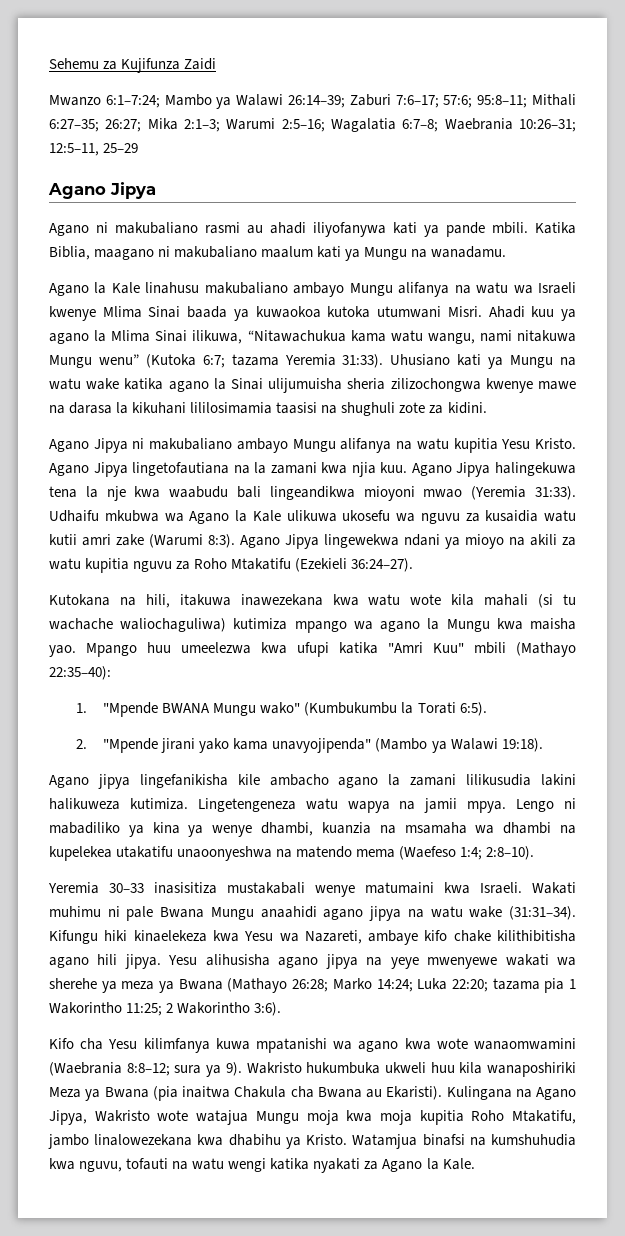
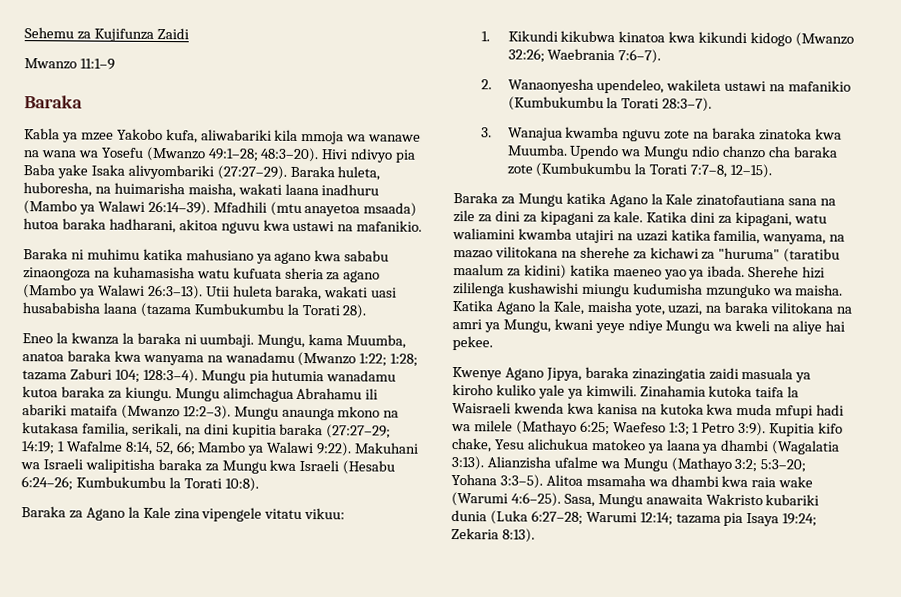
- Mwanzo 6:1–7:24; Mambo ya Walawi 26:14–39; Zaburi 7:6–17; 57:6; 95:8–11; Mithali 6:27–35; 26:27; Mika 2:1–3; Warumi 2:5–16; Wagalatia 6:7–8; Waebrania 10:26–31; 12:5–11, 25–29
- Agano Jipya
- Agano ni makubaliano rasmi au ahadi iliyofanywa kati ya pande mbili. Katika Biblia, maagano ni makubaliano maalum kati ya Mungu na wanadamu.
- Agano la Kale linahusu makubaliano ambayo Mungu alifanya na watu wa Israeli kwenye Mlima Sinai baada ya kuwaokoa kutoka utumwani Misri. Ahadi kuu ya agano la Mlima Sinai ilikuwa, “Nitawachukua kama watu wangu, nami nitakuwa Mungu wenu” (Kutoka 6:7; tazama Yeremia 31:33). Uhusiano kati ya Mungu na watu wake katika agano la Sinai ulijumuisha sheria zilizochongwa kwenye mawe na darasa la kikuhani lililosimamia taasisi na shughuli zote za kidini.
- Agano Jipya ni makubaliano ambayo Mungu alifanya na watu kupitia Yesu Kristo. Agano Jipya lingetofautiana na la zamani kwa njia kuu. Agano Jipya halingekuwa tena la nje kwa waabudu bali lingeandikwa mioyoni mwao (Yeremia 31:33). Udhaifu mkubwa wa Agano la Kale ulikuwa ukosefu wa nguvu za kusaidia watu kutii amri zake (Warumi 8:3). Agano Jipya lingewekwa ndani ya mioyo na akili za watu kupitia nguvu za Roho Mtakatifu (Ezekieli 36:24–27).
- Kutokana na hili, itakuwa inawezekana kwa watu wote kila mahali (si tu wachache waliochaguliwa) kutimiza mpango wa agano la Mungu kwa maisha yao. Mpango huu umeelezwa kwa ufupi katika "Amri Kuu" mbili (Mathayo 22:35–40):
- 1. "Mpende BWANA Mungu wako" (Kumbukumbu la Torati 6:5).
- 2. "Mpende jirani yako kama unavyojipenda" (Mambo ya Walawi 19:18).
- Agano jipya lingefanikisha kile ambacho agano la zamani lilikusudia lakini halikuweza kutimiza. Lingetengeneza watu wapya na jamii mpya. Lengo ni mabadiliko ya kina ya wenye dhambi, kuanzia na msamaha wa dhambi na kupelekea utakatifu unaoonyeshwa na matendo mema (Waefeso 1:4; 2:8–10).
- Yeremia 30–33 inasisitiza mustakabali wenye matumaini kwa Israeli. Wakati muhimu ni pale Bwana Mungu anaahidi agano jipya na watu wake (31:31–34). Kifungu hiki kinaelekeza kwa Yesu wa Nazareti, ambaye kifo chake kilithibitisha agano hili jipya. Yesu alihusisha agano jipya na yeye mwenyewe wakati wa sherehe ya meza ya Bwana (Mathayo 26:28; Marko 14:24; Luka 22:20; tazama pia 1 Wakorintho 11:25; 2 Wakorintho 3:6).
- Kifo cha Yesu kilimfanya kuwa mpatanishi wa agano kwa wote wanaomwamini (Waebrania 8:8–12; sura ya 9). Wakristo hukumbuka ukweli huu kila wanaposhiriki Meza ya Bwana (pia inaitwa Chakula cha Bwana au Ekaristi). Kulingana na Agano Jipya, Wakristo wote watajua Mungu moja kwa moja kupitia Roho Mtakatifu, jambo linalowezekana kwa dhabihu ya Kristo. Watamjua binafsi na kumshuhudia kwa nguvu, tofauti na watu wengi katika nyakati za Agano la Kale.
+ Mwanzo 11:1–9
+ Baraka
+ Kabla ya mzee Yakobo kufa, aliwabariki kila mmoja wa wanawe na wana wa Yosefu (Mwanzo 49:1–28; 48:3–20). Hivi ndivyo pia Baba yake Isaka alivyombariki (27:27–29). Baraka huleta, huboresha, na huimarisha maisha, wakati laana inadhuru (Mambo ya Walawi 26:14–39). Mfadhili (mtu anayetoa msaada) hutoa baraka hadharani, akitoa nguvu kwa ustawi na mafanikio.
+ Baraka ni muhimu katika mahusiano ya agano kwa sababu zinaongoza na kuhamasisha watu kufuata sheria za agano (Mambo ya Walawi 26:3–13). Utii huleta baraka, wakati uasi husababisha laana (tazama Kumbukumbu la Torati 28).
+ Eneo la kwanza la baraka ni uumbaji. Mungu, kama Muumba, anatoa baraka kwa wanyama na wanadamu (Mwanzo 1:22; 1:28; tazama Zaburi 104; 128:3–4). Mungu pia hutumia wanadamu kutoa baraka za kiungu. Mungu alimchagua Abrahamu ili abariki mataifa (Mwanzo 12:2–3). Mungu anaunga mkono na kutakasa familia, serikali, na dini kupitia baraka (27:27–29; 14:19; 1 Wafalme 8:14, 52, 66; Mambo ya Walawi 9:22). Makuhani wa Israeli walipitisha baraka za Mungu kwa Israeli (Hesabu 6:24–26; Kumbukumbu la Torati 10:8).
+ Baraka za Agano la Kale zina vipengele vitatu vikuu:
+ 1. Kikundi kikubwa kinatoa kwa kikundi kidogo (Mwanzo 32:26; Waebrania 7:6–7).
+ 2. Wanaonyesha upendeleo, wakileta ustawi na mafanikio (Kumbukumbu la Torati 28:3–7).
+ 3. Wanajua kwamba nguvu zote na baraka zinatoka kwa Muumba. Upendo wa Mungu ndio chanzo cha baraka zote (Kumbukumbu la Torati 7:7–8, 12–15).
+ Baraka za Mungu katika Agano la Kale zinatofautiana sana na zile za dini za kipagani za kale. Katika dini za kipagani, watu waliamini kwamba utajiri na uzazi katika familia, wanyama, na mazao vilitokana na sherehe za kichawi za "huruma" (taratibu maalum za kidini) katika maeneo yao ya ibada. Sherehe hizi zililenga kushawishi miungu kudumisha mzunguko wa maisha. Katika Agano la Kale, maisha yote, uzazi, na baraka vilitokana na amri ya Mungu, kwani yeye ndiye Mungu wa kweli na aliye hai pekee.
+ Kwenye Agano Jipya, baraka zinazingatia zaidi masuala ya kiroho kuliko yale ya kimwili. Zinahamia kutoka taifa la Waisraeli kwenda kwa kanisa na kutoka kwa muda mfupi hadi wa milele (Mathayo 6:25; Waefeso 1:3; 1 Petro 3:9). Kupitia kifo chake, Yesu alichukua matokeo ya laana ya dhambi (Wagalatia 3:13). Alianzisha ufalme wa Mungu (Mathayo 3:2; 5:3–20; Yohana 3:3–5). Alitoa msamaha wa dhambi kwa raia wake (Warumi 4:6–25). Sasa, Mungu anawaita Wakristo kubariki dunia (Luka 6:27–28; Warumi 12:14; tazama pia Isaya 19:24; Zekaria 8:13).

